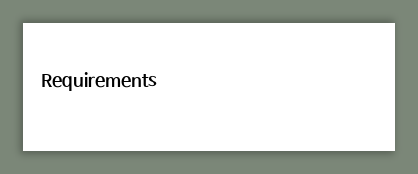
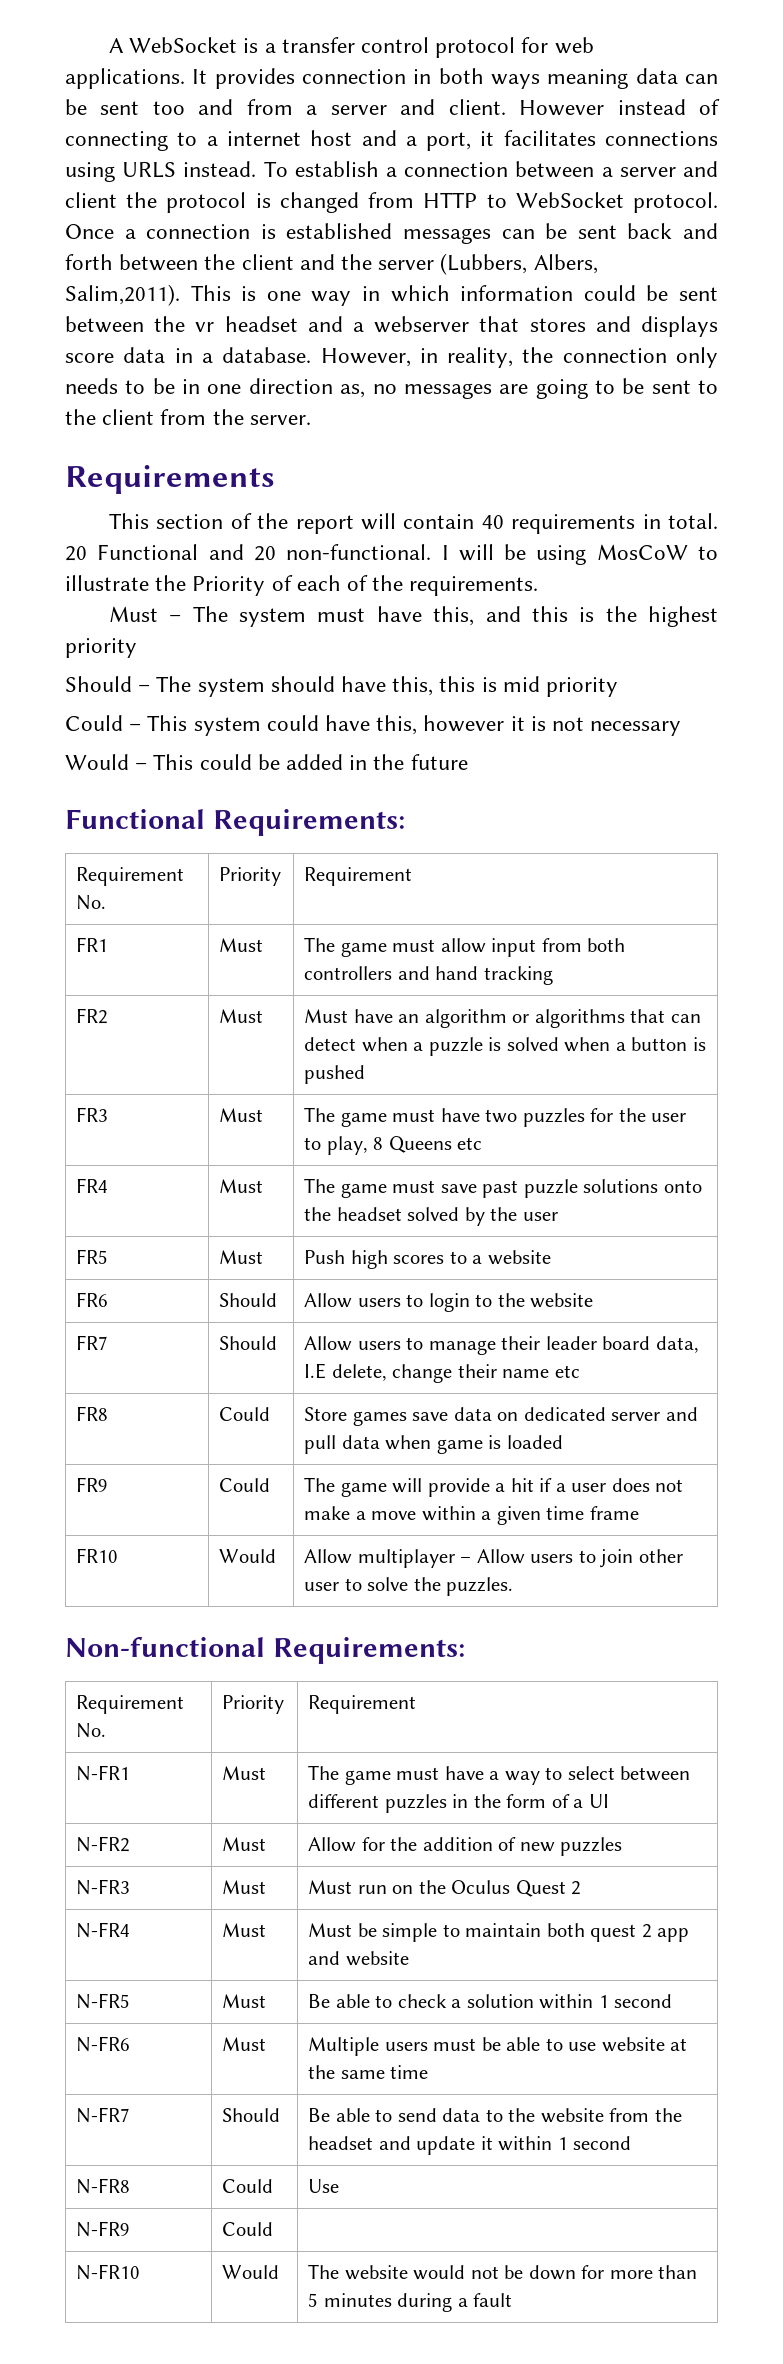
+ A WebSocket is a transfer control protocol for web applications. It provides connection in both ways meaning data can be sent too and from a server and client. However instead of connecting to a internet host and a port, it facilitates connections using URLS instead. To establish a connection between a server and client the protocol is changed from HTTP to WebSocket protocol. Once a connection is established messages can be sent back and forth between the client and the server (Lubbers, Albers, Salim,2011). This is one way in which information could be sent between the vr headset and a webserver that stores and displays score data in a database. However, in reality, the connection only needs to be in one direction as, no messages are going to be sent to the client from the server.
  Requirements
+ This section of the report will contain 40 requirements in total. 20 Functional and 20 non-functional. I will be using MosCoW to illustrate the Priority of each of the requirements.
+ Must – The system must have this, and this is the highest priority
+ Should – The system should have this, this is mid priority
+ Could – This system could have this, however it is not necessary
+ Would – This could be added in the future
+ Functional Requirements:
+ Requirement No. | Priority | Requirement
+ FR1 | Must | The game must allow input from both controllers and hand tracking
+ FR2 | Must | Must have an algorithm or algorithms that can detect when a puzzle is solved when a button is pushed
+ FR3 | Must | The game must have two puzzles for the user to play, 8 Queens etc
+ FR4 | Must | The game must save past puzzle solutions onto the headset solved by the user
+ FR5 | Must | Push high scores to a website
+ FR6 | Should | Allow users to login to the website
+ FR7 | Should | Allow users to manage their leader board data, I.E delete, change their name etc
+ FR8 | Could | Store games save data on dedicated server and pull data when game is loaded
+ FR9 | Could | The game will provide a hit if a user does not make a move within a given time frame
+ FR10 | Would | Allow multiplayer – Allow users to join other user to solve the puzzles.
+ Non-functional Requirements:
+ Requirement No. | Priority | Requirement
+ N-FR1 | Must | The game must have a way to select between different puzzles in the form of a UI
+ N-FR2 | Must | Allow for the addition of new puzzles
+ N-FR3 | Must | Must run on the Oculus Quest 2
+ N-FR4 | Must | Must be simple to maintain both quest 2 app and website
+ N-FR5 | Must | Be able to check a solution within 1 second
+ N-FR6 | Must | Multiple users must be able to use website at the same time
+ N-FR7 | Should | Be able to send data to the website from the headset and update it within 1 second
+ N-FR8 | Could | Use
+ N-FR9 | Could |
+ N-FR10 | Would | The website would not be down for more than 5 minutes during a fault

